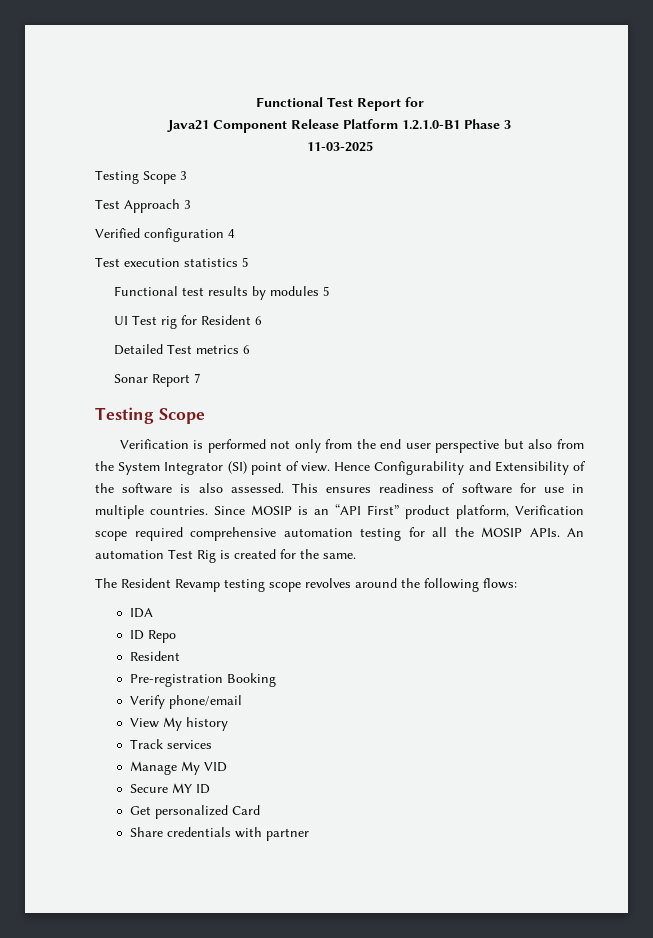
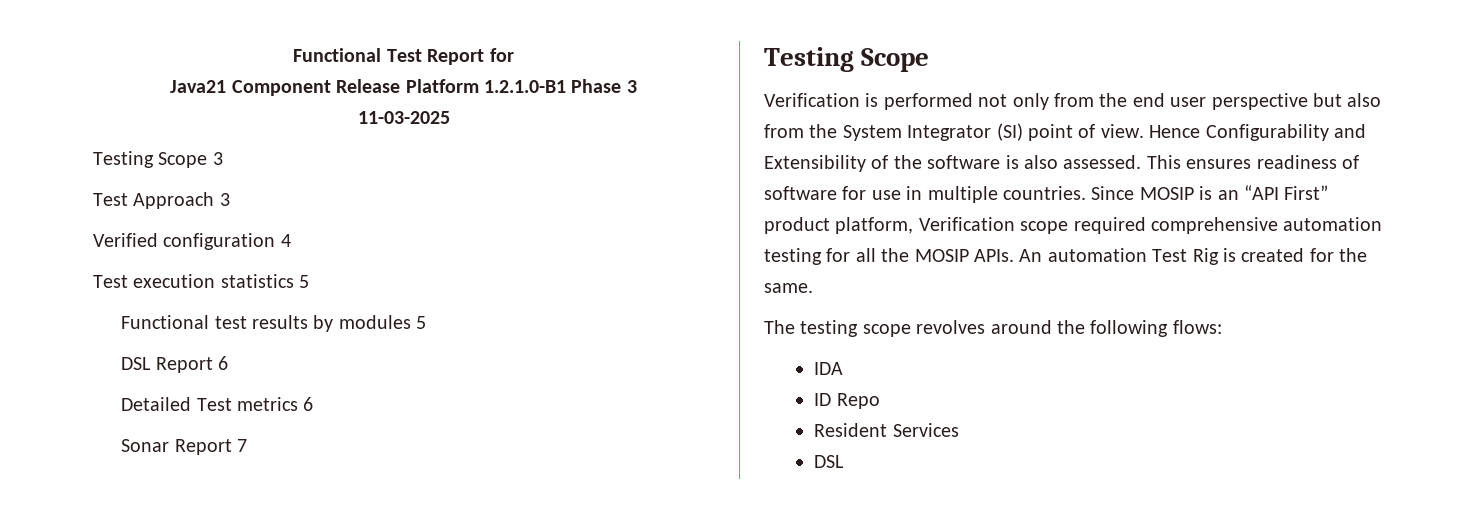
- UI Test rig for Resident 6
+ DSL Report 6
- The Resident Revamp testing scope revolves around the following flows:
+ The testing scope revolves around the following flows:
  ID Repo
- Resident
- Pre-registration Booking
- Verify phone/email
- View My history
- Track services
- Manage My VID
- Secure MY ID
- Get personalized Card
- Share credentials with partner
+ Resident Services
+ DSL

